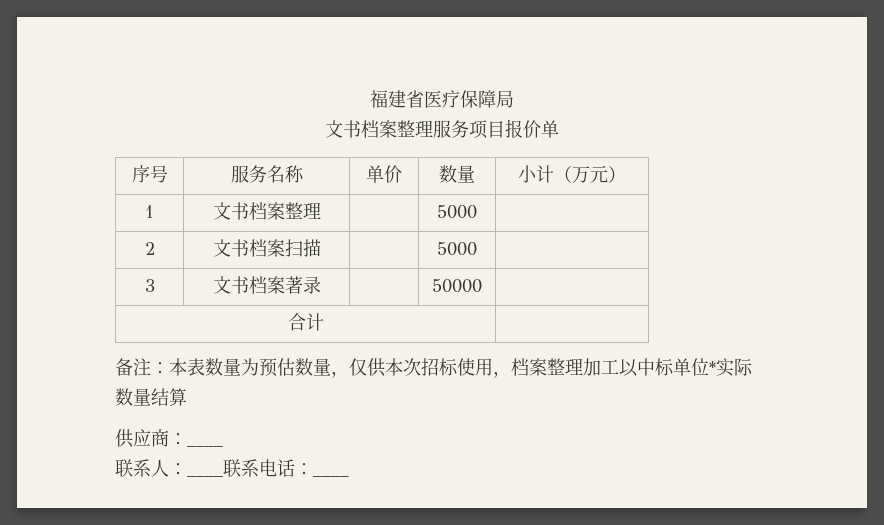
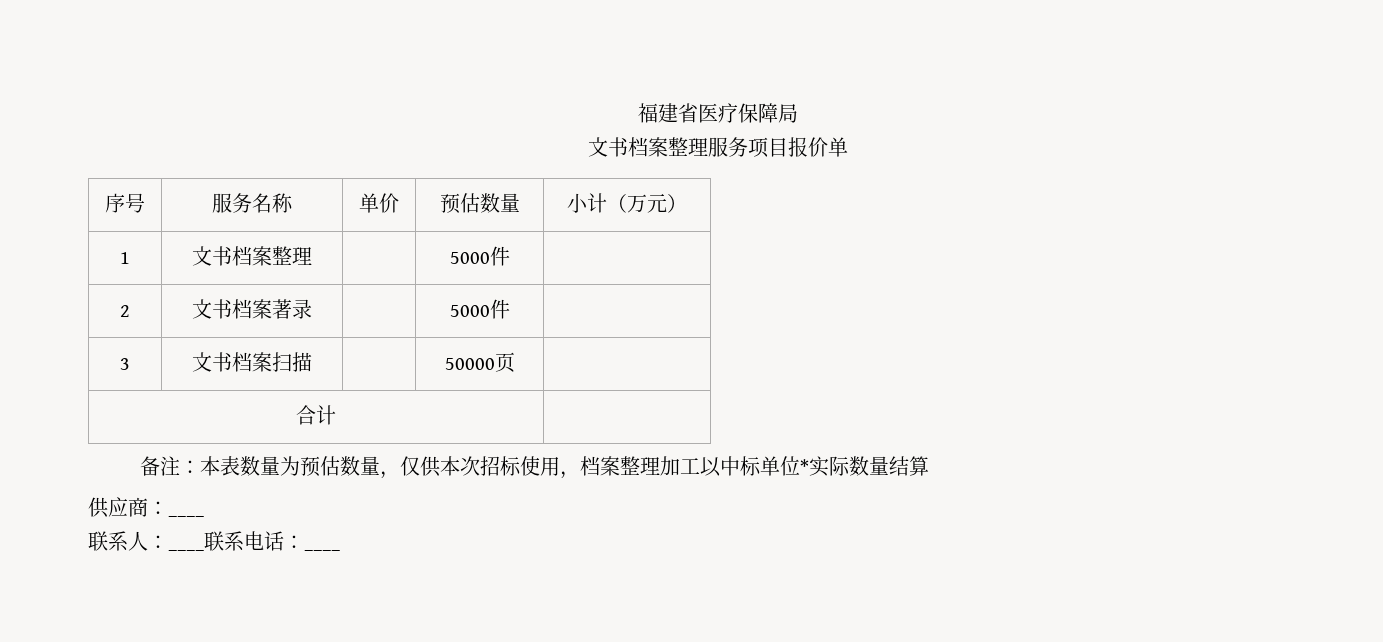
- 序号 | 服务名称 | 单价 | 数量 | 小计（万元）
+ 序号 | 服务名称 | 单价 | 预估数量 | 小计（万元）
- 1 | 文书档案整理 | | 5000 |
+ 1 | 文书档案整理 | | 5000件 |
- 2 | 文书档案扫描 | | 5000 |
- 3 | 文书档案著录 | | 50000 |
+ 2 | 文书档案著录 | | 5000件 |
+ 3 | 文书档案扫描 | | 50000页 |

